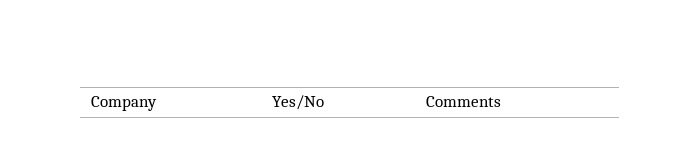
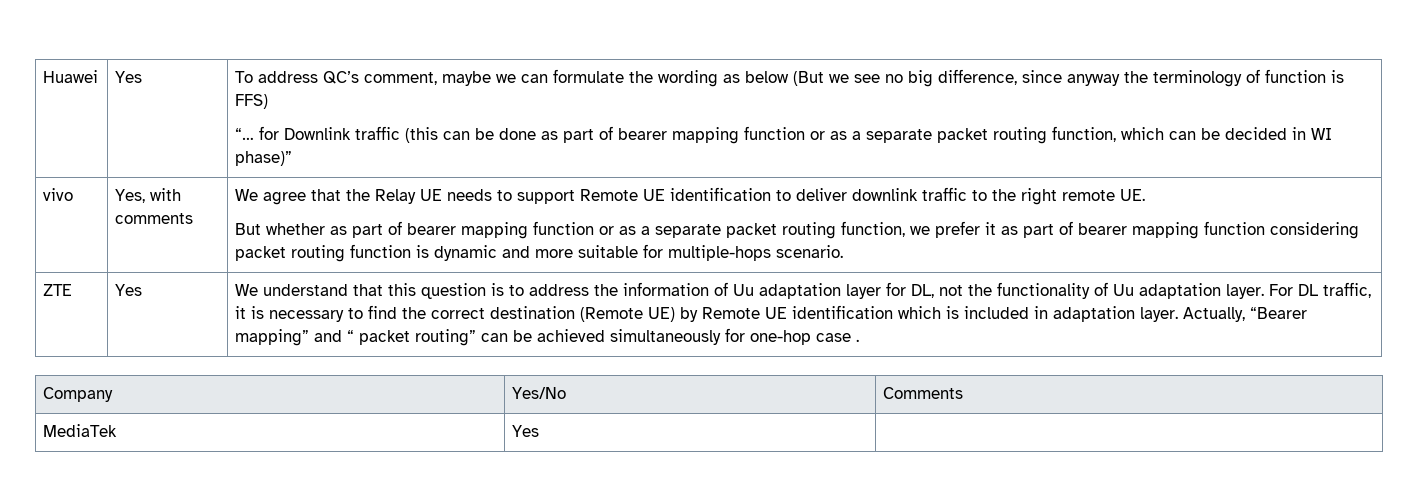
+ Huawei | Yes | To address QC’s comment, maybe we can formulate the wording as below (But we see no big difference, since anyway the terminology of function is FFS)
+ “… for Downlink traffic (this can be done as part of bearer mapping function or as a separate packet routing function, which can be decided in WI phase)”
+ vivo | Yes, with comments | We agree that the Relay UE needs to support Remote UE identification to deliver downlink traffic to the right remote UE.
+ But whether as part of bearer mapping function or as a separate packet routing function, we prefer it as part of bearer mapping function considering packet routing function is dynamic and more suitable for multiple-hops scenario.
+ ZTE | Yes | We understand that this question is to address the information of Uu adaptation layer for DL, not the functionality of Uu adaptation layer. For DL traffic, it is necessary to find the correct destination (Remote UE) by Remote UE identification which is included in adaptation layer. Actually, “Bearer mapping” and “ packet routing” can be achieved simultaneously for one-hop case .
+ MediaTek | Yes |

